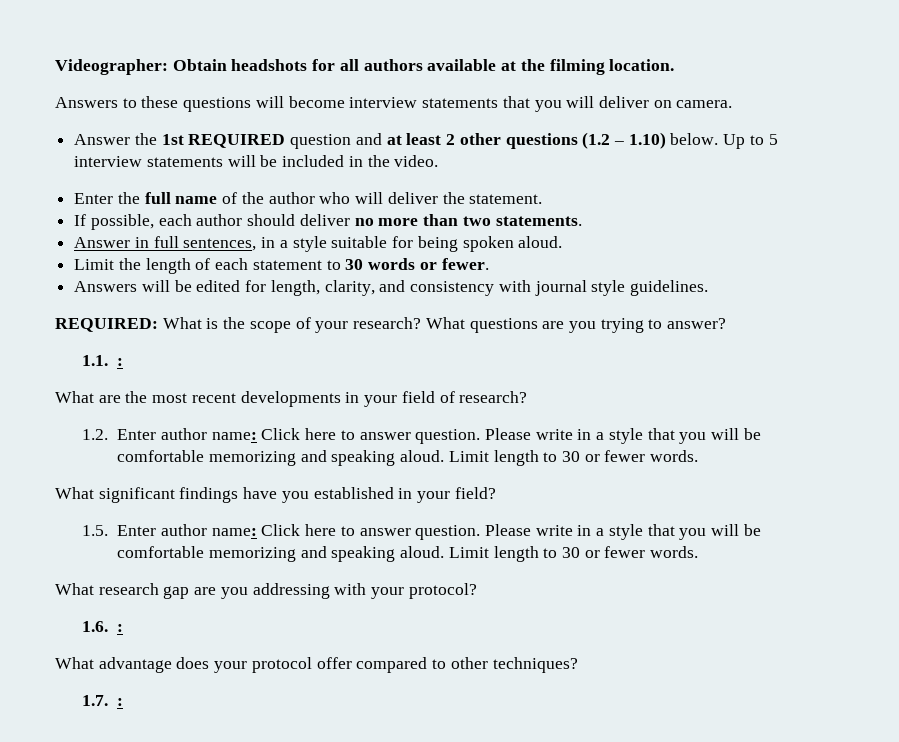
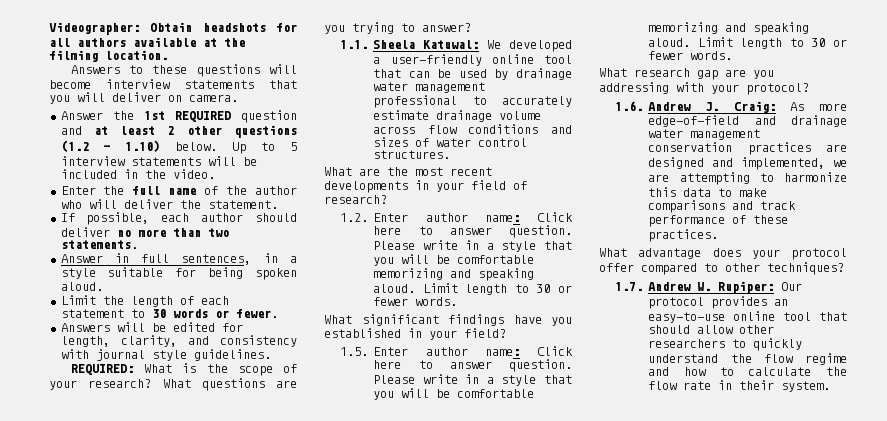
- 1.1. :
+ 1.1. Sheela Katuwal: We developed a user-friendly online tool that can be used by drainage water management professional to accurately estimate drainage volume across flow conditions and sizes of water control structures.
- 1.6. :
+ 1.6. Andrew J. Craig: As more edge-of-field and drainage water management conservation practices are designed and implemented, we are attempting to harmonize this data to make comparisons and track performance of these practices.
- 1.7. :
+ 1.7. Andrew W. Rupiper: Our protocol provides an easy-to-use online tool that should allow other researchers to quickly understand the flow regime and how to calculate the flow rate in their system.

